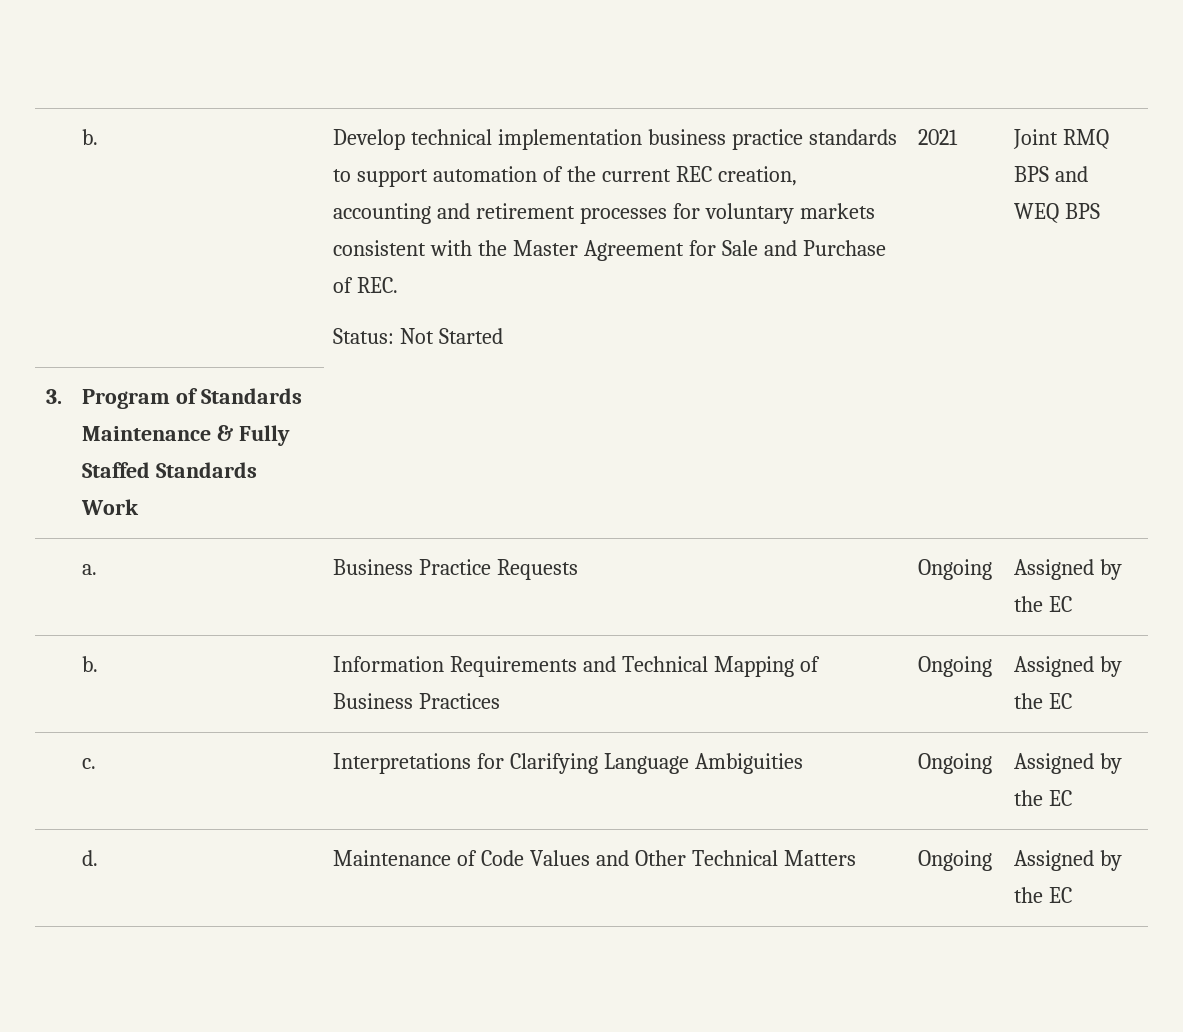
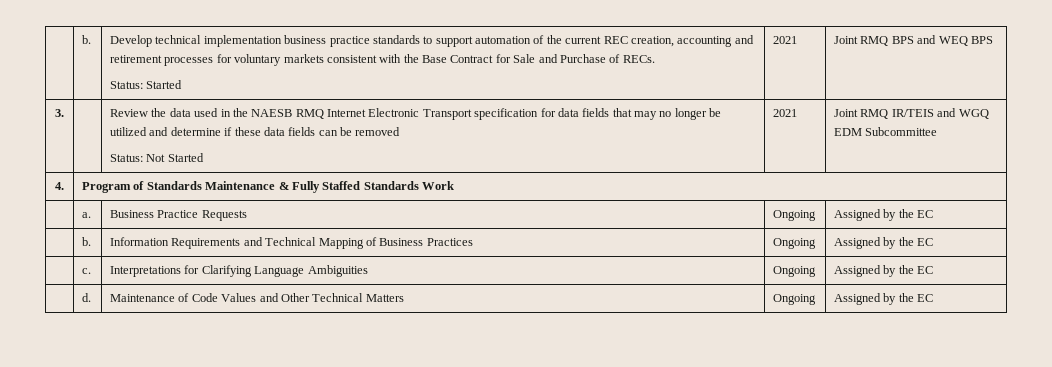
- Develop technical implementation business practice standards to support automation of the current REC creation, accounting and retirement processes for voluntary markets consistent with the Master Agreement for Sale and Purchase of REC.
- Status: Not Started
+ Develop technical implementation business practice standards to support automation of the current REC creation, accounting and retirement processes for voluntary markets consistent with the Base Contract for Sale and Purchase of RECs.
+ Status: Started
- Program of Standards Maintenance & Fully Staffed Standards Work
+ Review the data used in the NAESB RMQ Internet Electronic Transport specification for data fields that may no longer be utilized and determine if these data fields can be removed
+ Status: Not Started | 2021 | Joint RMQ IR/TEIS and WGQ EDM Subcommittee
+ 4. | Program of Standards Maintenance & Fully Staffed Standards Work

